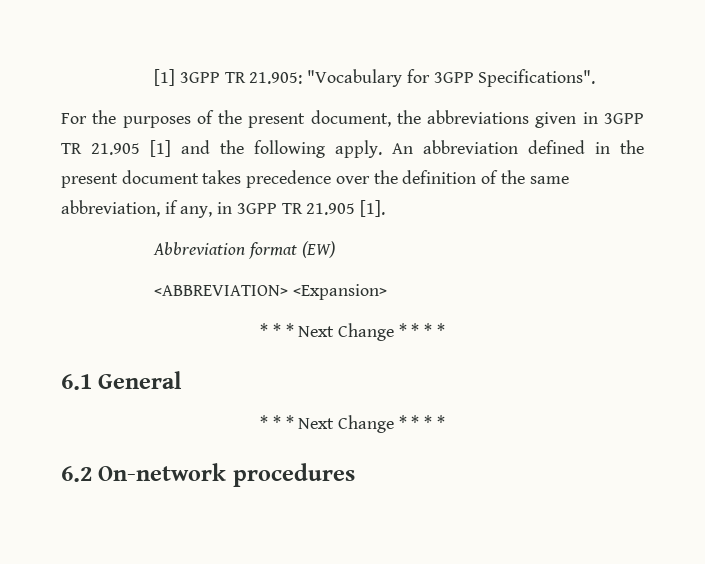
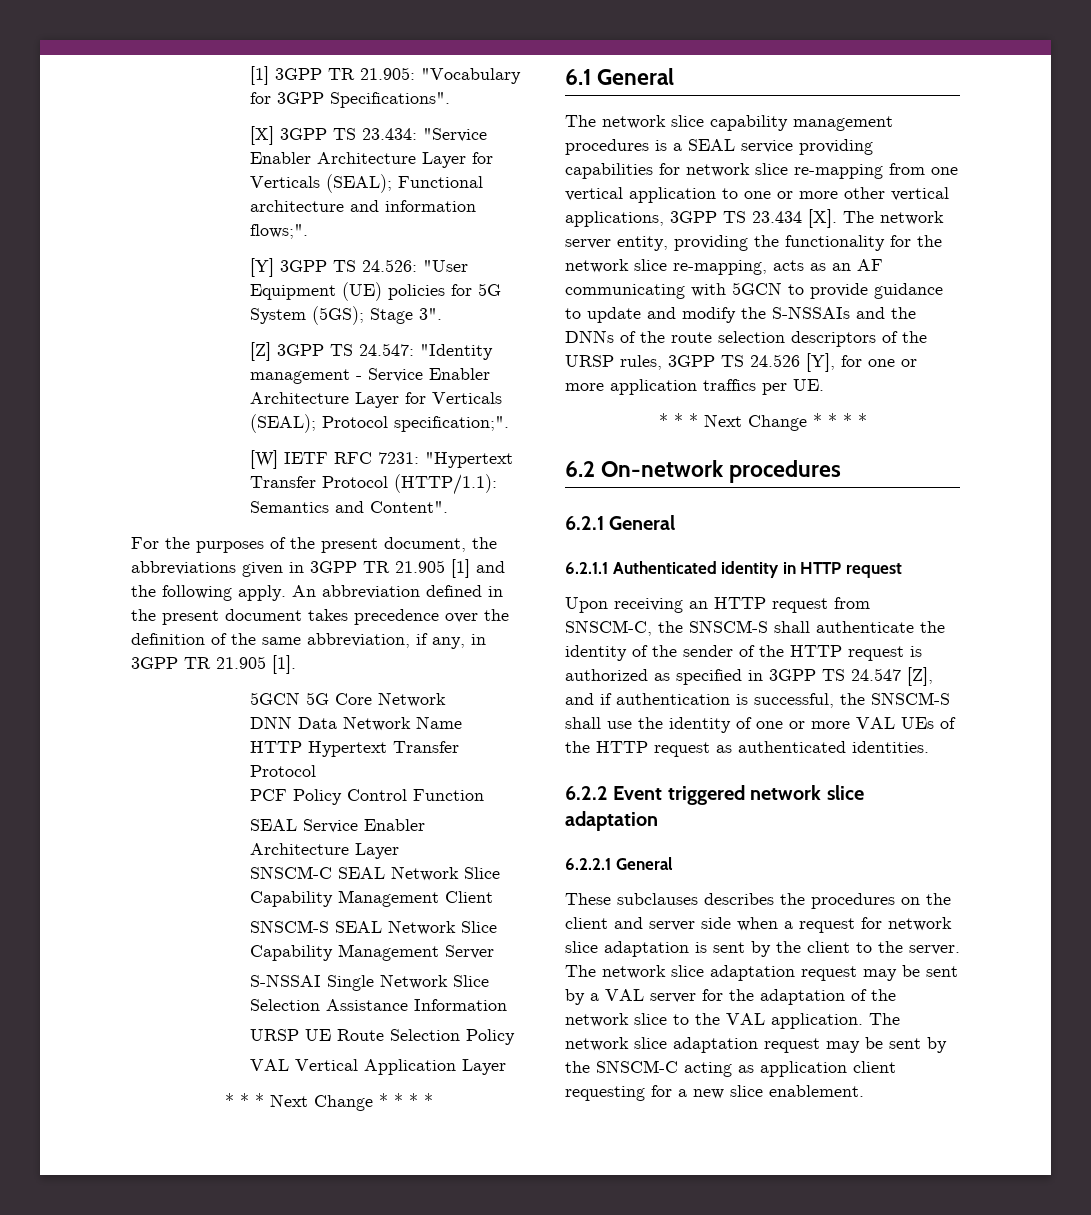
+ [X] 3GPP TS 23.434: "Service Enabler Architecture Layer for Verticals (SEAL); Functional architecture and information flows;".
+ [Y] 3GPP TS 24.526: "User Equipment (UE) policies for 5G System (5GS); Stage 3".
+ [Z] 3GPP TS 24.547: "Identity management - Service Enabler Architecture Layer for Verticals (SEAL); Protocol specification;".
+ [W] IETF RFC 7231: "Hypertext Transfer Protocol (HTTP/1.1): Semantics and Content".
- Abbreviation format (EW)
- <ABBREVIATION> <Expansion>
+ 5GCN 5G Core Network
+ DNN Data Network Name
+ HTTP Hypertext Transfer Protocol
+ PCF Policy Control Function
+ SEAL Service Enabler Architecture Layer
+ SNSCM-C SEAL Network Slice Capability Management Client
+ SNSCM-S SEAL Network Slice Capability Management Server
+ S-NSSAI Single Network Slice Selection Assistance Information
+ URSP UE Route Selection Policy
+ VAL Vertical Application Layer
+ The network slice capability management procedures is a SEAL service providing capabilities for network slice re-mapping from one vertical application to one or more other vertical applications, 3GPP TS 23.434 [X]. The network server entity, providing the functionality for the network slice re-mapping, acts as an AF communicating with 5GCN to provide guidance to update and modify the S-NSSAIs and the DNNs of the route selection descriptors of the URSP rules, 3GPP TS 24.526 [Y], for one or more application traffics per UE.
+ 6.2.1 General
+ 6.2.1.1 Authenticated identity in HTTP request
+ Upon receiving an HTTP request from SNSCM-C, the SNSCM-S shall authenticate the identity of the sender of the HTTP request is authorized as specified in 3GPP TS 24.547 [Z], and if authentication is successful, the SNSCM-S shall use the identity of one or more VAL UEs of the HTTP request as authenticated identities.
+ 6.2.2 Event triggered network slice adaptation
+ 6.2.2.1 General
+ These subclauses describes the procedures on the client and server side when a request for network slice adaptation is sent by the client to the server. The network slice adaptation request may be sent by a VAL server for the adaptation of the network slice to the VAL application. The network slice adaptation request may be sent by the SNSCM-C acting as application client requesting for a new slice enablement.

